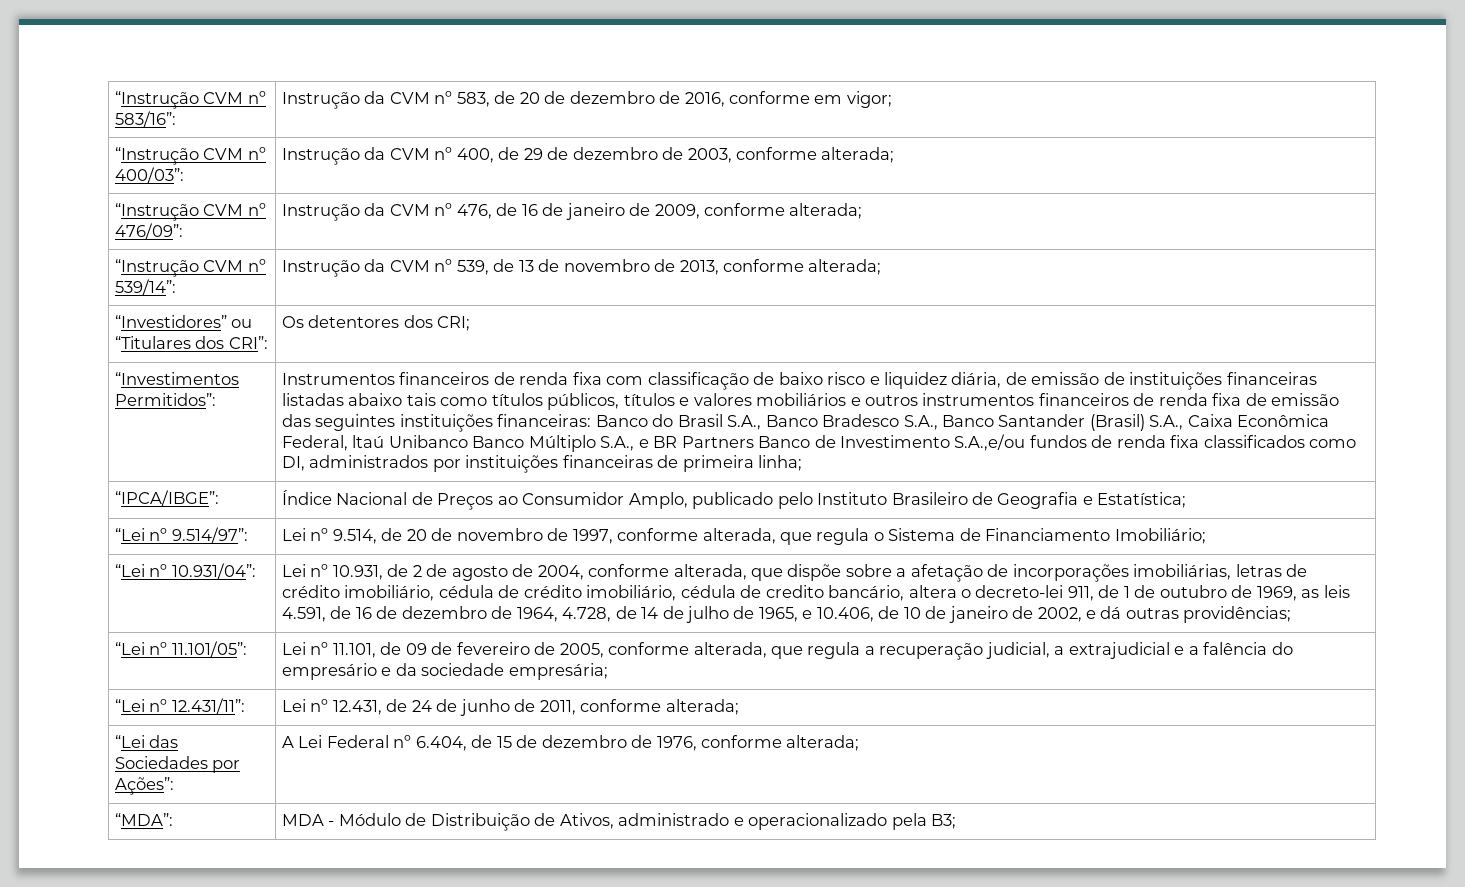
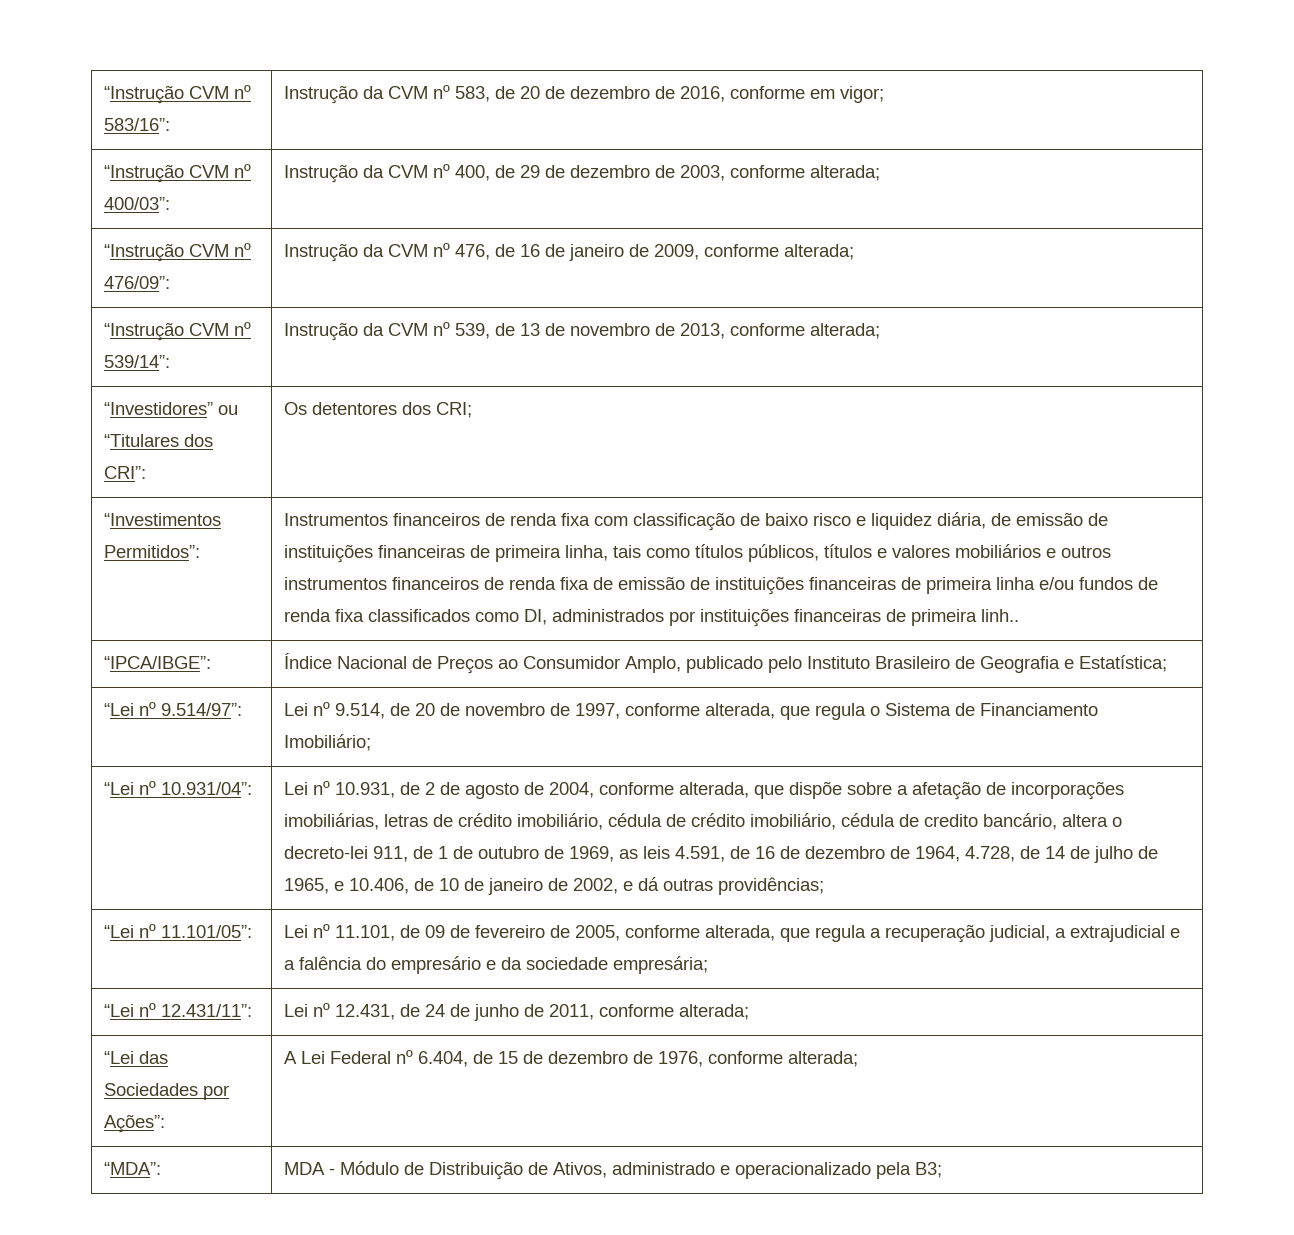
- Instrumentos financeiros de renda fixa com classificação de baixo risco e liquidez diária, de emissão de instituições financeiras listadas abaixo tais como títulos públicos, títulos e valores mobiliários e outros instrumentos financeiros de renda fixa de emissão das seguintes instituições financeiras: Banco do Brasil S.A., Banco Bradesco S.A., Banco Santander (Brasil) S.A., Caixa Econômica Federal, ltaú Unibanco Banco Múltiplo S.A., e BR Partners Banco de Investimento S.A.,e/ou fundos de renda fixa classificados como DI, administrados por instituições financeiras de primeira linha;
+ Instrumentos financeiros de renda fixa com classificação de baixo risco e liquidez diária, de emissão de instituições financeiras de primeira linha, tais como títulos públicos, títulos e valores mobiliários e outros instrumentos financeiros de renda fixa de emissão de instituições financeiras de primeira linha e/ou fundos de renda fixa classificados como DI, administrados por instituições financeiras de primeira linh..

